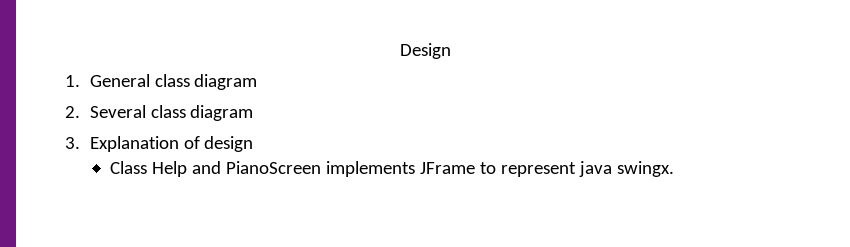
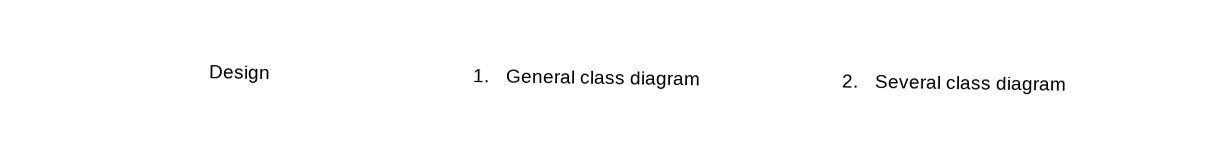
- 3. Explanation of design
- Class Help and PianoScreen implements JFrame to represent java swingx.

